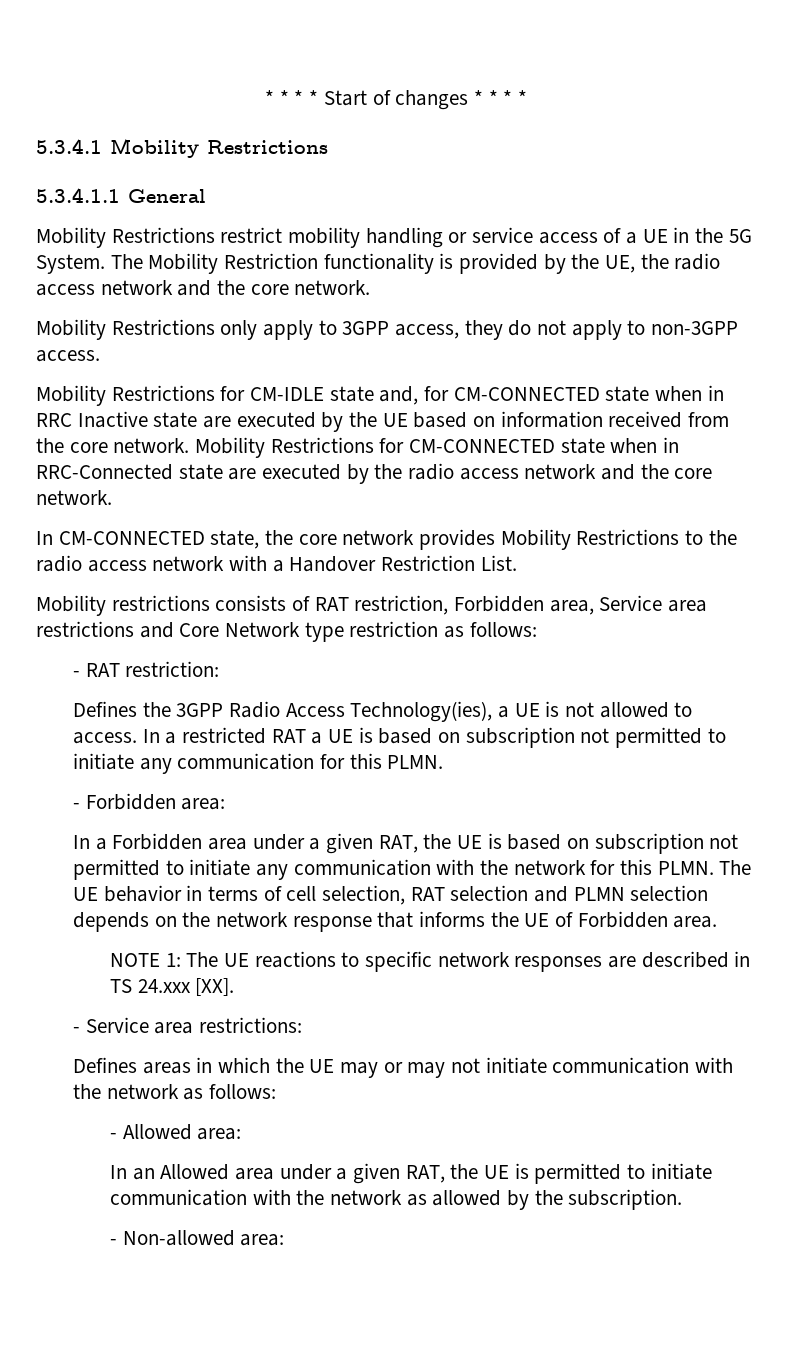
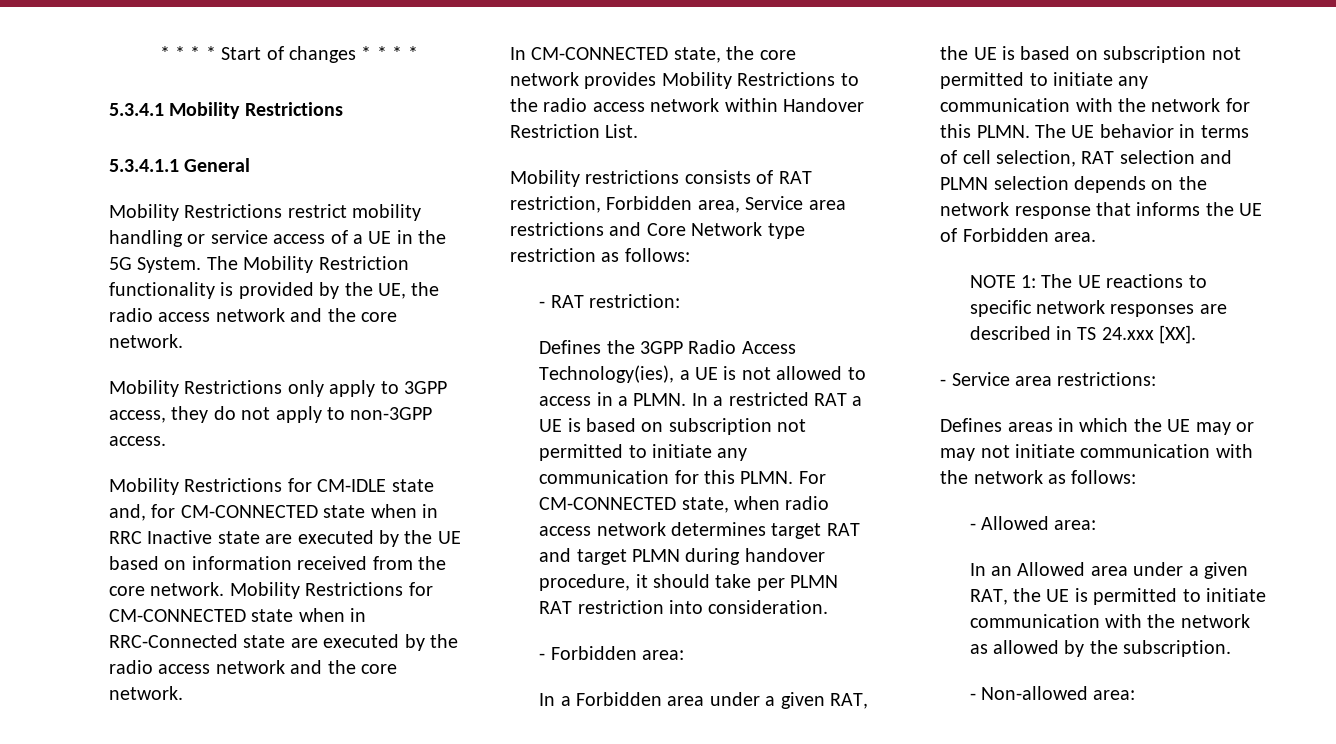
- In CM-CONNECTED state, the core network provides Mobility Restrictions to the radio access network with a Handover Restriction List.
+ In CM-CONNECTED state, the core network provides Mobility Restrictions to the radio access network within Handover Restriction List.
- Defines the 3GPP Radio Access Technology(ies), a UE is not allowed to access.
+ Defines the 3GPP Radio Access Technology(ies), a UE is not allowed to access in a PLMN.
+ For CM-CONNECTED state, when radio access network determines target RAT and target PLMN during handover procedure, it should take per PLMN RAT restriction into consideration.

